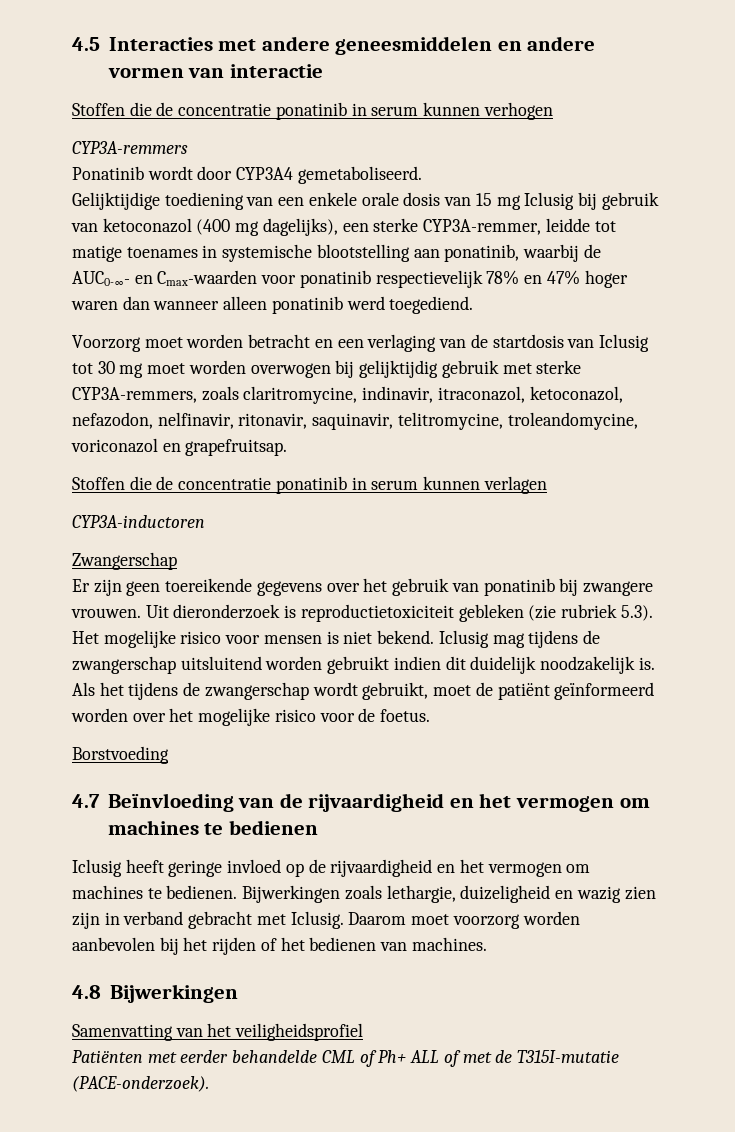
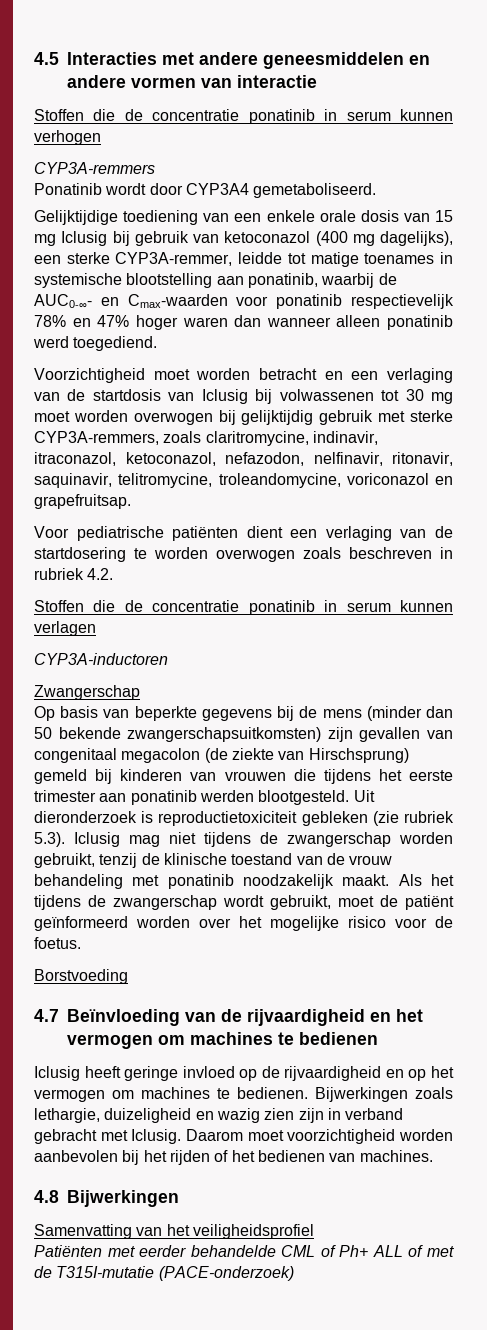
- Voorzorg moet worden betracht en een verlaging van de startdosis van Iclusig tot 30 mg moet worden overwogen bij gelijktijdig gebruik met sterke CYP3A-remmers, zoals claritromycine, indinavir, itraconazol, ketoconazol, nefazodon, nelfinavir, ritonavir, saquinavir, telitromycine, troleandomycine, voriconazol en grapefruitsap.
+ Voorzichtigheid moet worden betracht en een verlaging van de startdosis van Iclusig bij volwassenen tot 30 mg moet worden overwogen bij gelijktijdig gebruik met sterke CYP3A-remmers, zoals claritromycine, indinavir, itraconazol, ketoconazol, nefazodon, nelfinavir, ritonavir, saquinavir, telitromycine, troleandomycine, voriconazol en grapefruitsap.
+ Voor pediatrische patiënten dient een verlaging van de startdosering te worden overwogen zoals beschreven in rubriek 4.2.
- Er zijn geen toereikende gegevens over het gebruik van ponatinib bij zwangere vrouwen.
+ Op basis van beperkte gegevens bij de mens (minder dan 50 bekende zwangerschapsuitkomsten) zijn gevallen van congenitaal megacolon (de ziekte van Hirschsprung) gemeld bij kinderen van vrouwen die tijdens het eerste trimester aan ponatinib werden blootgesteld.
- Uit dieronderzoek is reproductietoxiciteit gebleken (zie rubriek 5.3). Het mogelijke risico voor mensen is niet bekend. Iclusig mag tijdens de zwangerschap uitsluitend worden gebruikt indien dit duidelijk noodzakelijk is.
+ Uit dieronderzoek is reproductietoxiciteit gebleken (zie rubriek 5.3). Iclusig mag niet tijdens de zwangerschap worden gebruikt, tenzij de klinische toestand van de vrouw behandeling met ponatinib noodzakelijk maakt.
- Iclusig heeft geringe invloed op de rijvaardigheid en het vermogen om machines te bedienen.
+ Iclusig heeft geringe invloed op de rijvaardigheid en op het vermogen om machines te bedienen.
- Daarom moet voorzorg worden aanbevolen bij het rijden of het bedienen van machines.
+ Daarom moet voorzichtigheid worden aanbevolen bij het rijden of het bedienen van machines.
- Patiënten met eerder behandelde CML of Ph+ ALL of met de T315I-mutatie (PACE-onderzoek).
+ Patiënten met eerder behandelde CML of Ph+ ALL of met de T315I-mutatie (PACE-onderzoek)

